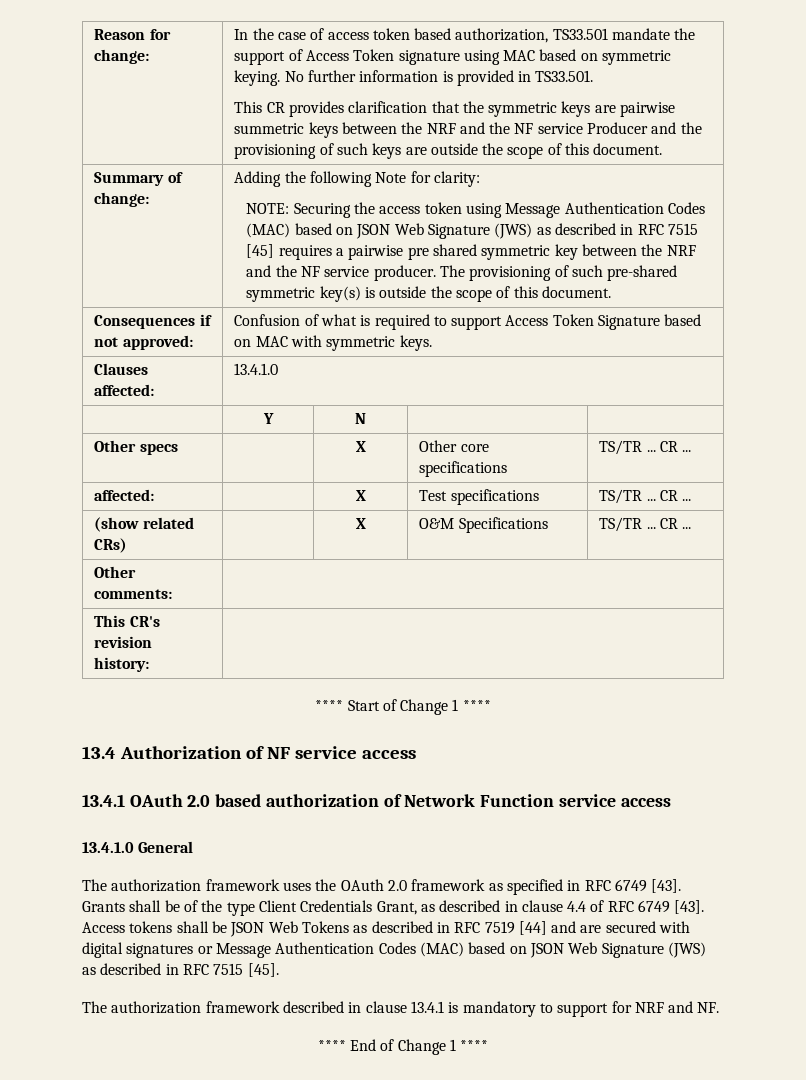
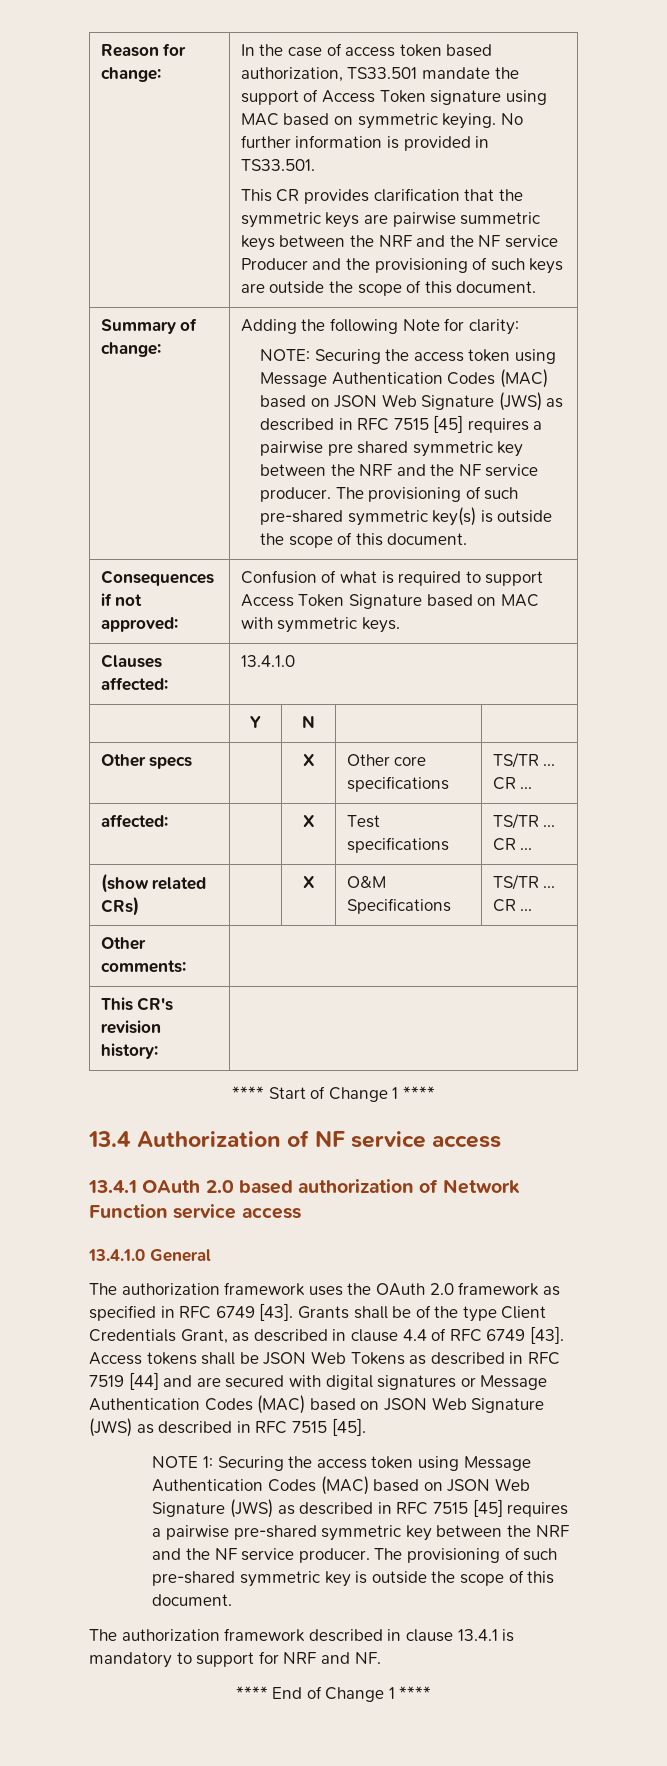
+ NOTE 1: Securing the access token using Message Authentication Codes (MAC) based on JSON Web Signature (JWS) as described in RFC 7515 [45] requires a pairwise pre-shared symmetric key between the NRF and the NF service producer. The provisioning of such pre-shared symmetric key is outside the scope of this document.

